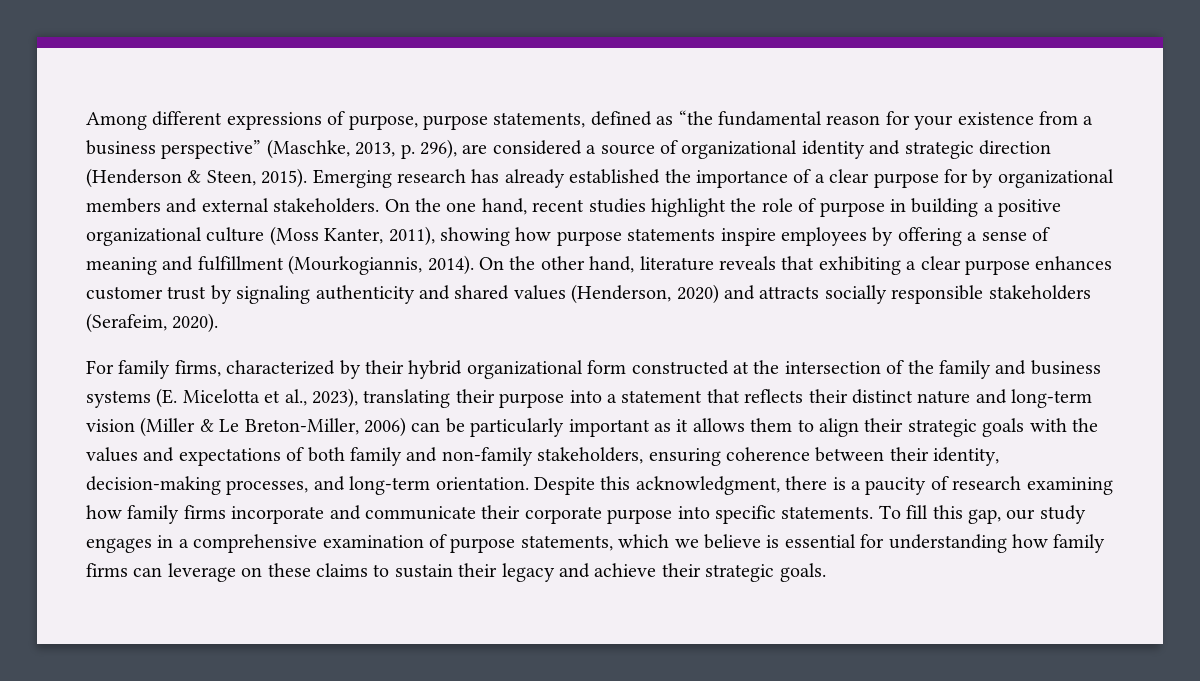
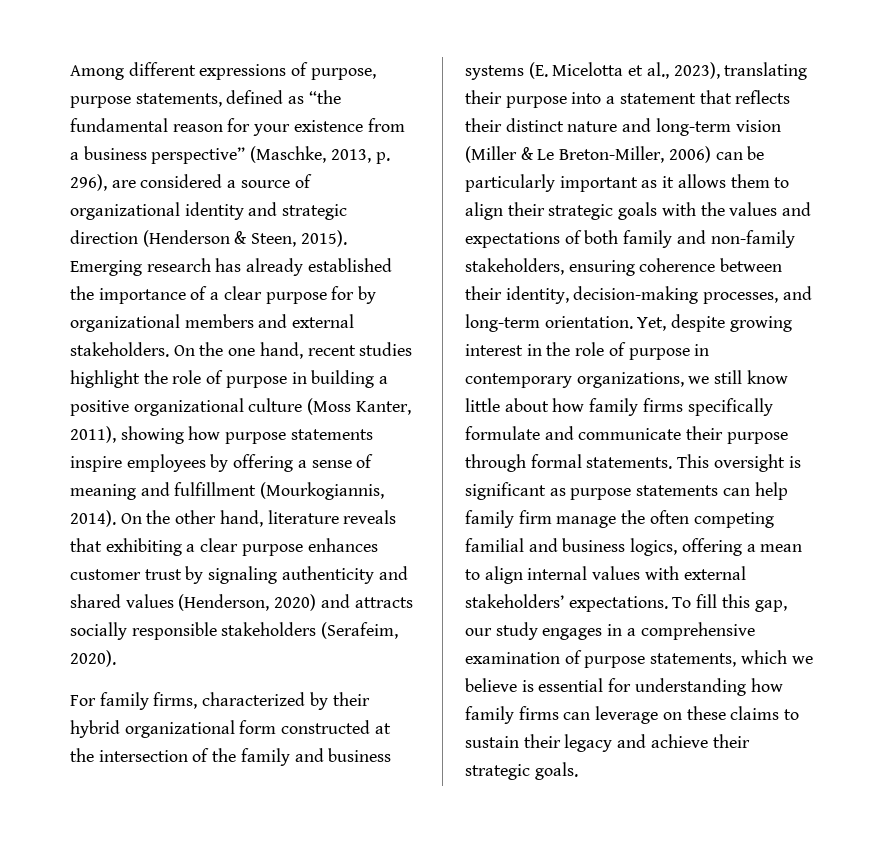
- Despite this acknowledgment, there is a paucity of research examining how family firms incorporate and communicate their corporate purpose into specific statements.
+ Yet, despite growing interest in the role of purpose in contemporary organizations, we still know little about how family firms specifically formulate and communicate their purpose through formal statements. This oversight is significant as purpose statements can help family firm manage the often competing familial and business logics, offering a mean to align internal values with external stakeholders’ expectations.

